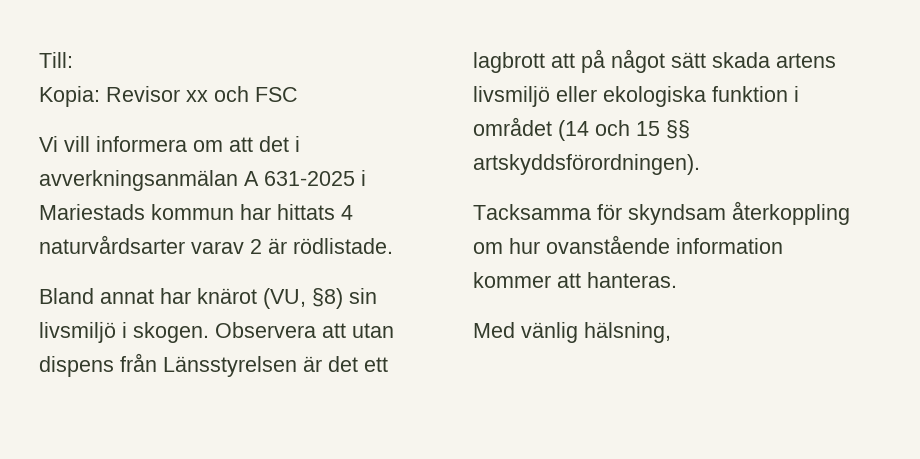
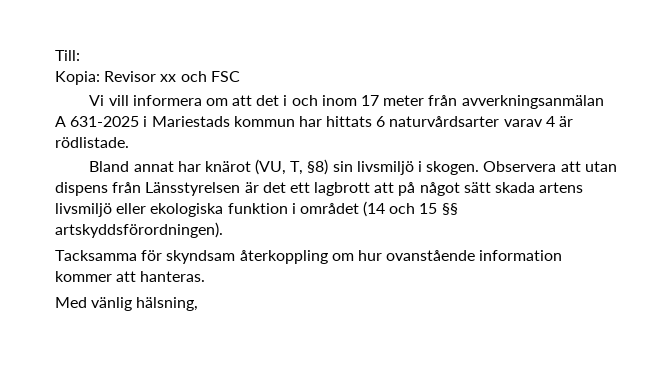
- Vi vill informera om att det i avverkningsanmälan A 631-2025 i Mariestads kommun har hittats 4 naturvårdsarter varav 2 är rödlistade.
+ Vi vill informera om att det i och inom 17 meter från avverkningsanmälan A 631-2025 i Mariestads kommun har hittats 6 naturvårdsarter varav 4 är rödlistade.
- Bland annat har knärot (VU, §8) sin livsmiljö i skogen.
+ Bland annat har knärot (VU, T, §8) sin livsmiljö i skogen.

